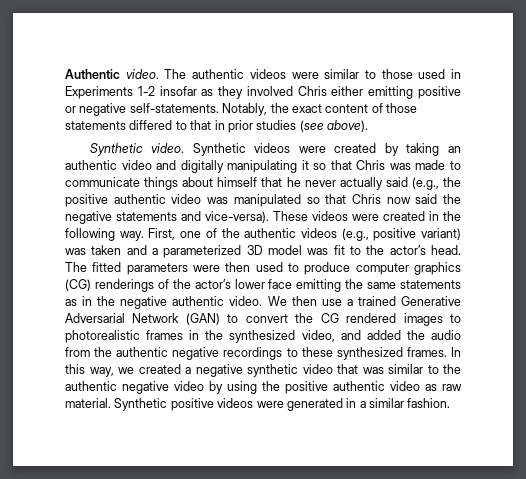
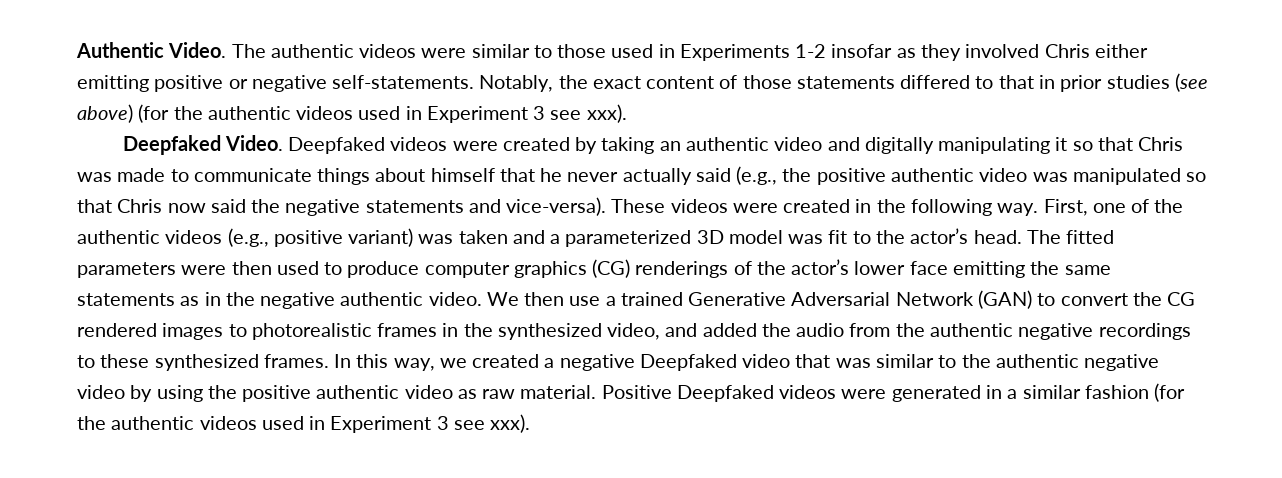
- Authentic video.
+ Authentic Video.
- Notably, the exact content of those statements differed to that in prior studies (see above).
- Synthetic video. Synthetic videos were created by taking an authentic video and digitally manipulating it so that Chris was made to communicate things about himself that he never actually said (e.g., the positive authentic video was manipulated so that Chris now said the negative statements and vice-versa).
+ Notably, the exact content of those statements differed to that in prior studies (see above) (for the authentic videos used in Experiment 3 see xxx).
+ Deepfaked Video. Deepfaked videos were created by taking an authentic video and digitally manipulating it so that Chris was made to communicate things about himself that he never actually said (e.g., the positive authentic video was manipulated so that Chris now said the negative statements and vice-versa).
- In this way, we created a negative synthetic video that was similar to the authentic negative video by using the positive authentic video as raw material.
+ In this way, we created a negative Deepfaked video that was similar to the authentic negative video by using the positive authentic video as raw material.
- Synthetic positive videos were generated in a similar fashion.
+ Positive Deepfaked videos were generated in a similar fashion (for the authentic videos used in Experiment 3 see xxx).

